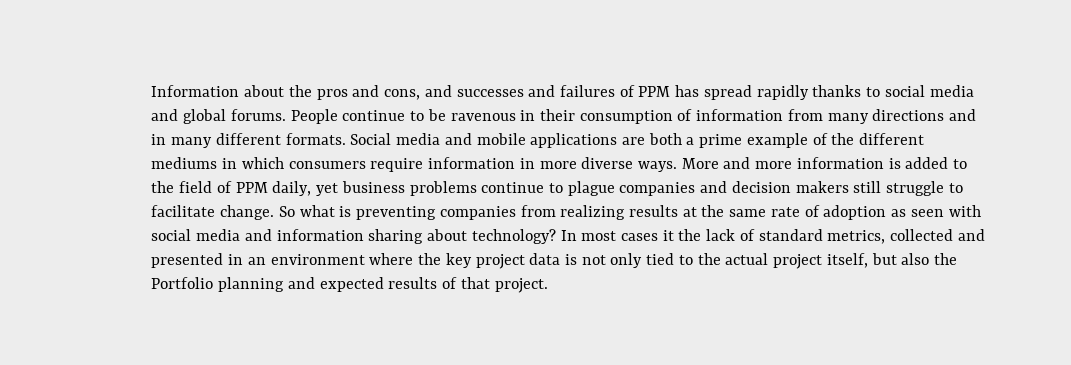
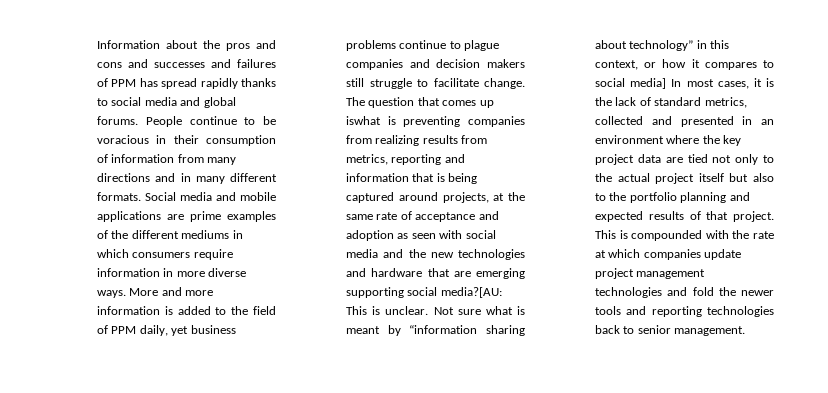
- Information about the pros and cons, and successes and failures of PPM has spread rapidly thanks to social media and global forums.
+ Information about the pros and cons and successes and failures of PPM has spread rapidly thanks to social media and global forums.
- People continue to be ravenous in their consumption of information from many directions and in many different formats.
+ People continue to be voracious in their consumption of information from many directions and in many different formats.
- Social media and mobile applications are both a prime example of the different mediums in which consumers require information in more diverse ways.
+ Social media and mobile applications are prime examples of the different mediums in which consumers require information in more diverse ways.
- So what is preventing companies from realizing results at the same rate of adoption as seen with social media and information sharing about technology? In most cases it the lack of standard metrics, collected and presented in an environment where the key project data is not only tied to the actual project itself, but also the Portfolio planning and expected results of that project.
+ The question that comes up iswhat is preventing companies from realizing results from metrics, reporting and information that is being captured around projects, at the same rate of acceptance and adoption as seen with social media and the new technologies and hardware that are emerging supporting social media?[AU: This is unclear. Not sure what is meant by “information sharing about technology” in this context, or how it compares to social media] In most cases, it is the lack of standard metrics, collected and presented in an environment where the key project data are tied not only to the actual project itself but also to the portfolio planning and expected results of that project.
+ This is compounded with the rate at which companies update project management technologies and fold the newer tools and reporting technologies back to senior management.

